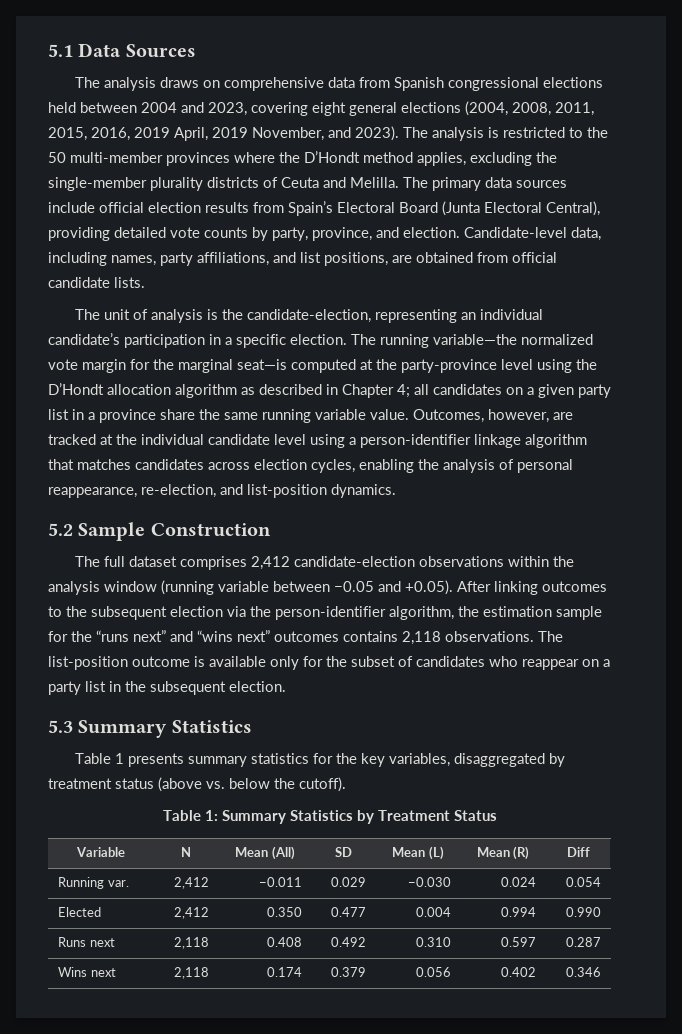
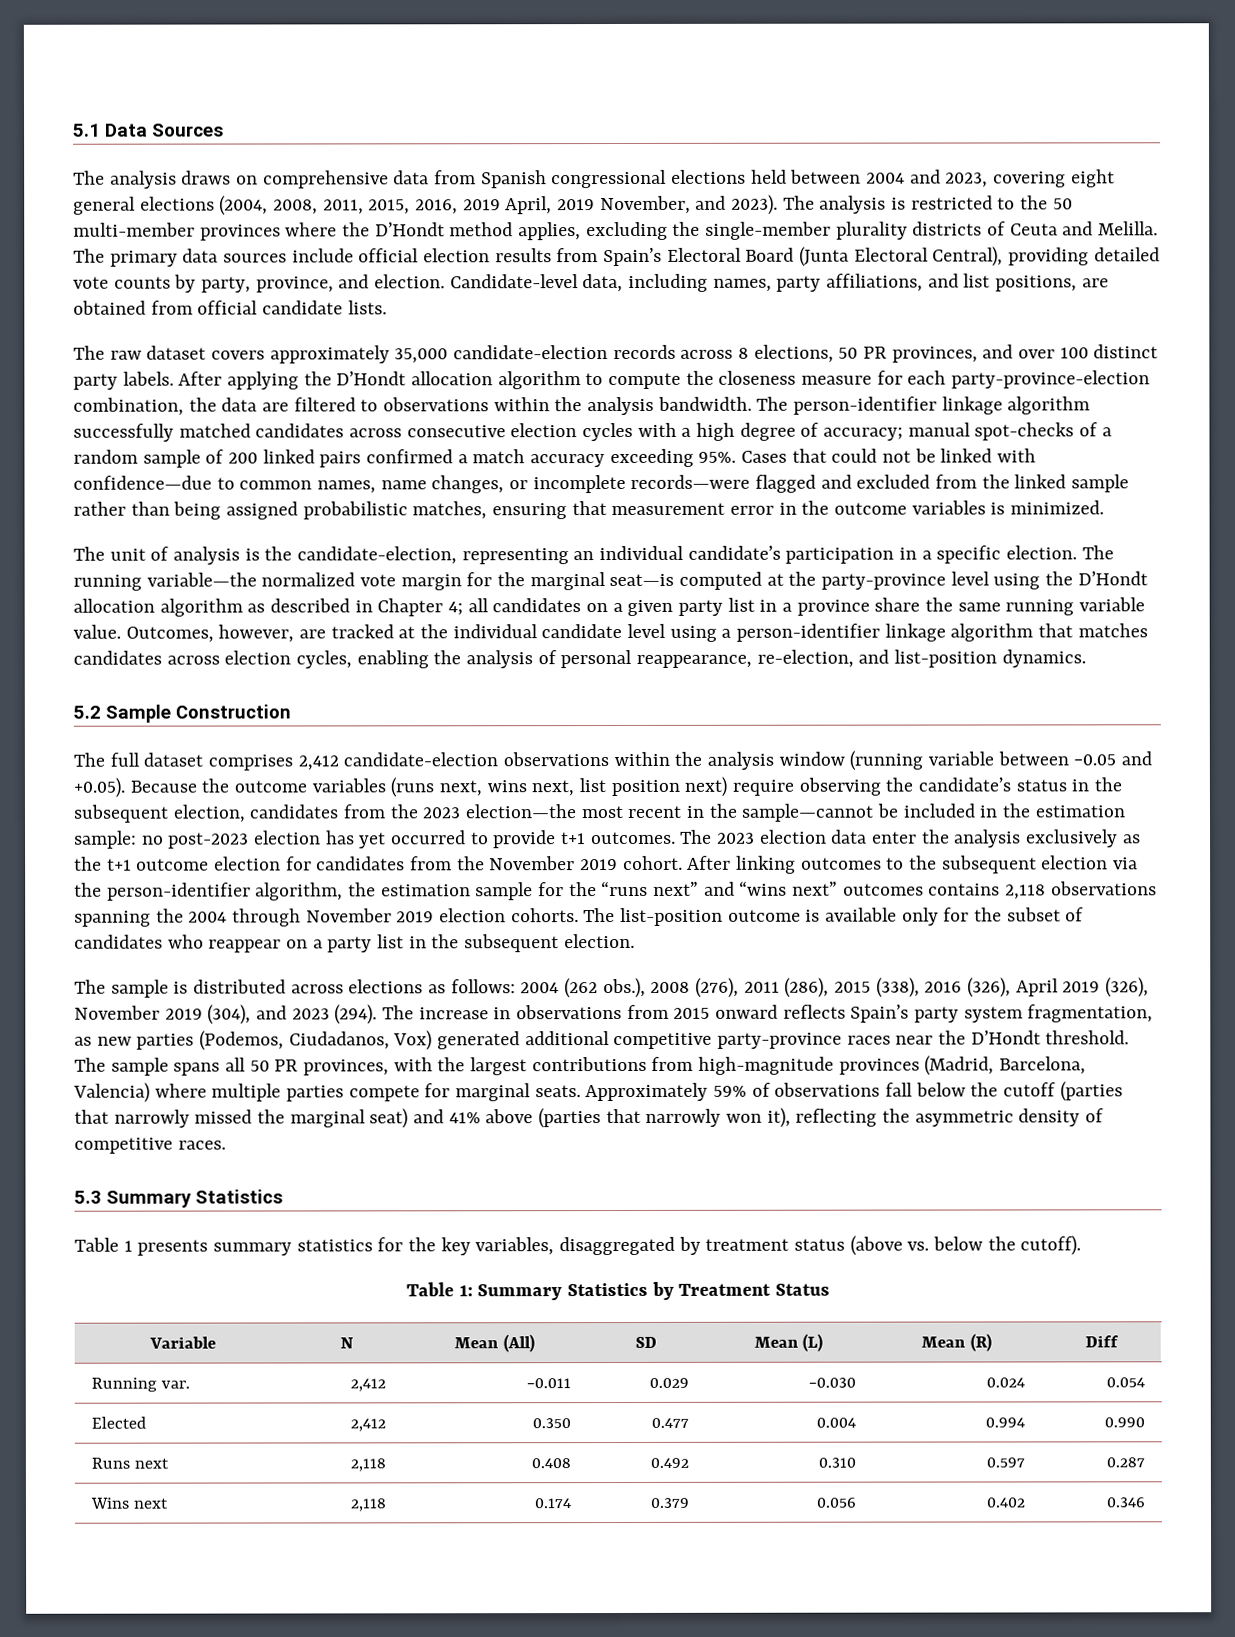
+ The raw dataset covers approximately 35,000 candidate-election records across 8 elections, 50 PR provinces, and over 100 distinct party labels. After applying the D’Hondt allocation algorithm to compute the closeness measure for each party-province-election combination, the data are filtered to observations within the analysis bandwidth. The person-identifier linkage algorithm successfully matched candidates across consecutive election cycles with a high degree of accuracy; manual spot-checks of a random sample of 200 linked pairs confirmed a match accuracy exceeding 95%. Cases that could not be linked with confidence—due to common names, name changes, or incomplete records—were flagged and excluded from the linked sample rather than being assigned probabilistic matches, ensuring that measurement error in the outcome variables is minimized.
- The full dataset comprises 2,412 candidate-election observations within the analysis window (running variable between −0.05 and +0.05). After linking outcomes to the subsequent election via the person-identifier algorithm, the estimation sample for the “runs next” and “wins next” outcomes contains 2,118 observations.
+ The full dataset comprises 2,412 candidate-election observations within the analysis window (running variable between −0.05 and +0.05). Because the outcome variables (runs next, wins next, list position next) require observing the candidate’s status in the subsequent election, candidates from the 2023 election—the most recent in the sample—cannot be included in the estimation sample: no post-2023 election has yet occurred to provide t+1 outcomes. The 2023 election data enter the analysis exclusively as the t+1 outcome election for candidates from the November 2019 cohort. After linking outcomes to the subsequent election via the person-identifier algorithm, the estimation sample for the “runs next” and “wins next” outcomes contains 2,118 observations spanning the 2004 through November 2019 election cohorts.
+ The sample is distributed across elections as follows: 2004 (262 obs.), 2008 (276), 2011 (286), 2015 (338), 2016 (326), April 2019 (326), November 2019 (304), and 2023 (294). The increase in observations from 2015 onward reflects Spain’s party system fragmentation, as new parties (Podemos, Ciudadanos, Vox) generated additional competitive party-province races near the D’Hondt threshold. The sample spans all 50 PR provinces, with the largest contributions from high-magnitude provinces (Madrid, Barcelona, Valencia) where multiple parties compete for marginal seats. Approximately 59% of observations fall below the cutoff (parties that narrowly missed the marginal seat) and 41% above (parties that narrowly won it), reflecting the asymmetric density of competitive races.

